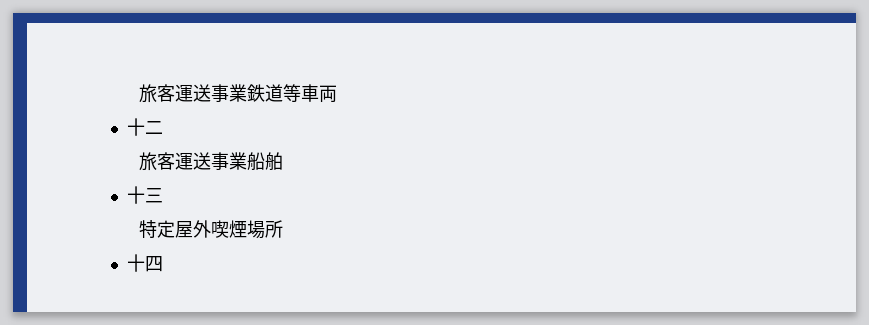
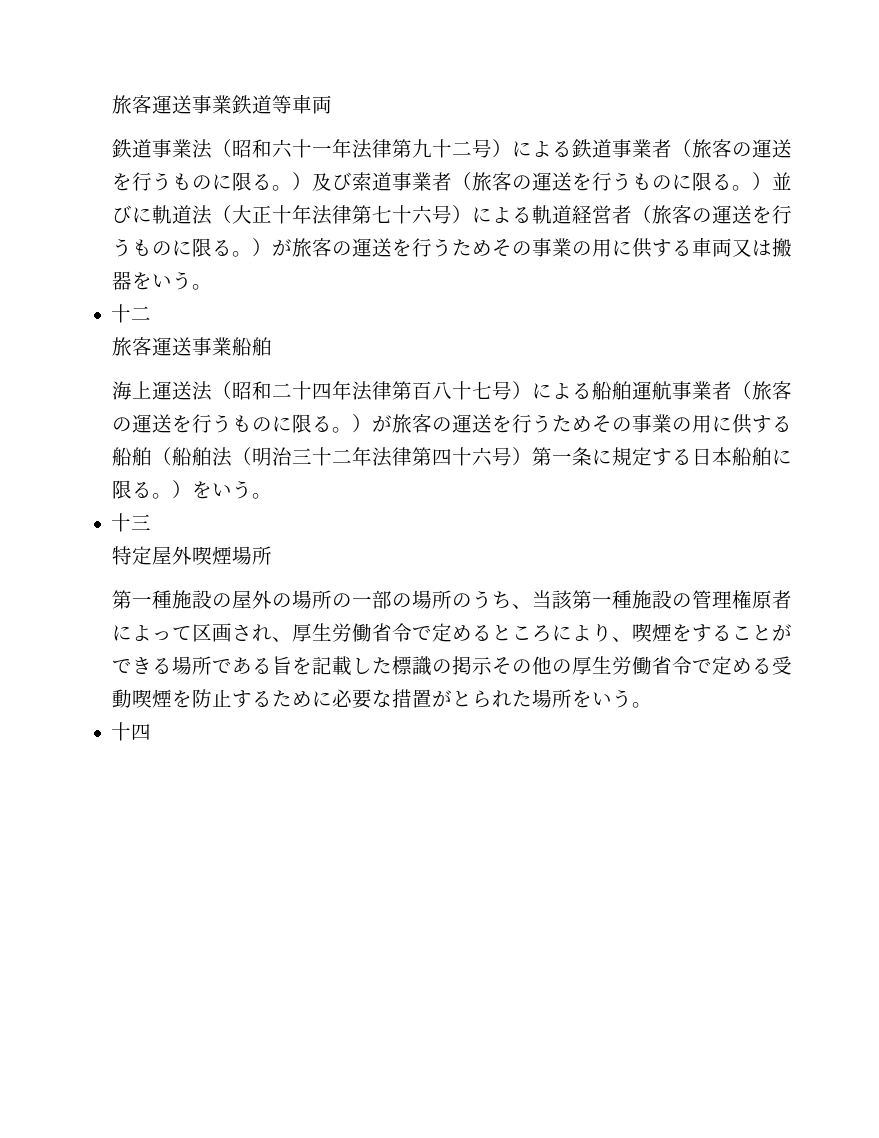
+ 鉄道事業法（昭和六十一年法律第九十二号）による鉄道事業者（旅客の運送を行うものに限る。）及び索道事業者（旅客の運送を行うものに限る。）並びに軌道法（大正十年法律第七十六号）による軌道経営者（旅客の運送を行うものに限る。）が旅客の運送を行うためその事業の用に供する車両又は搬器をいう。
+ 海上運送法（昭和二十四年法律第百八十七号）による船舶運航事業者（旅客の運送を行うものに限る。）が旅客の運送を行うためその事業の用に供する船舶（船舶法（明治三十二年法律第四十六号）第一条に規定する日本船舶に限る。）をいう。
+ 第一種施設の屋外の場所の一部の場所のうち、当該第一種施設の管理権原者によって区画され、厚生労働省令で定めるところにより、喫煙をすることができる場所である旨を記載した標識の掲示その他の厚生労働省令で定める受動喫煙を防止するために必要な措置がとられた場所をいう。

